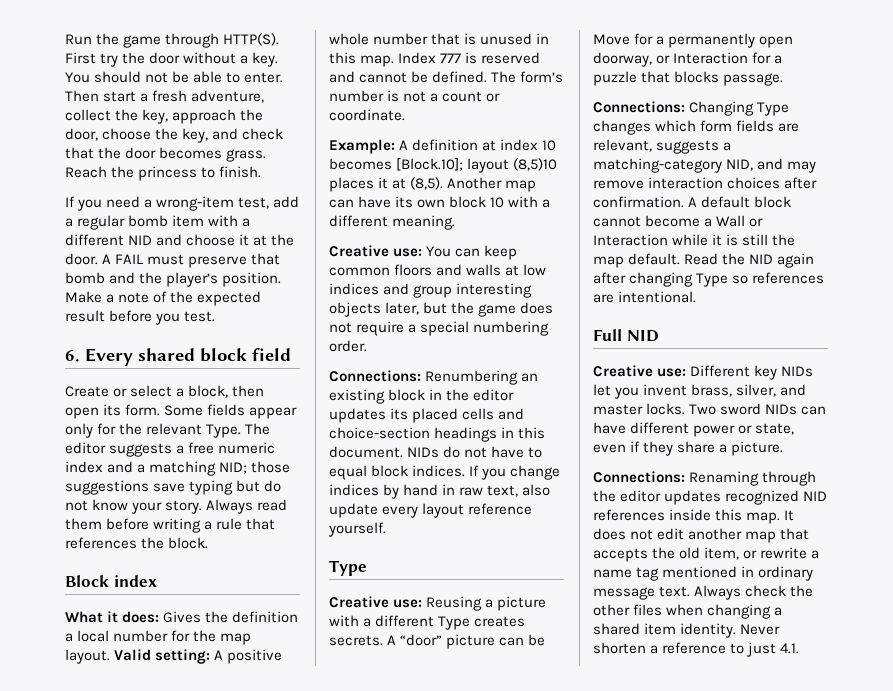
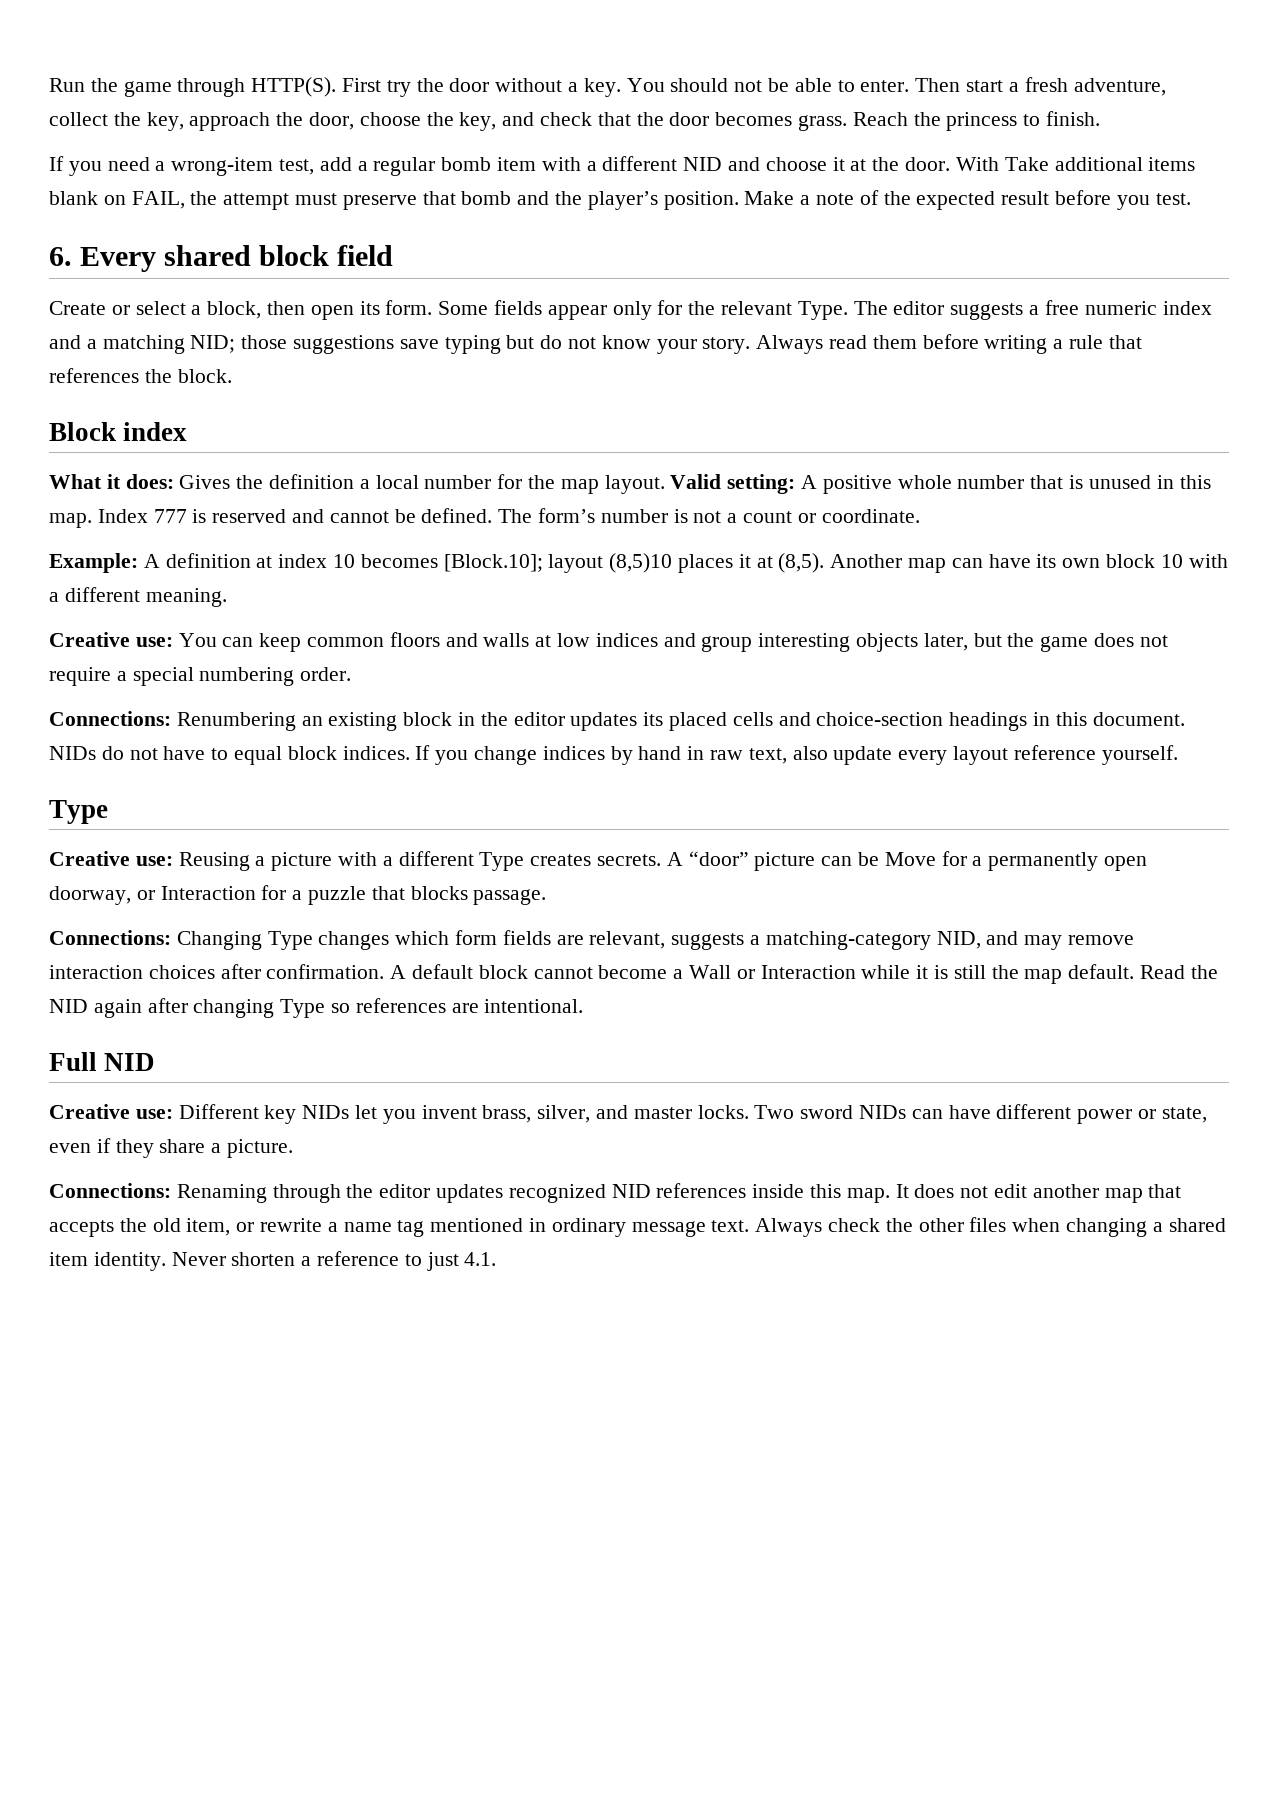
- A FAIL must preserve that bomb and the player’s position.
+ With Take additional items blank on FAIL, the attempt must preserve that bomb and the player’s position.

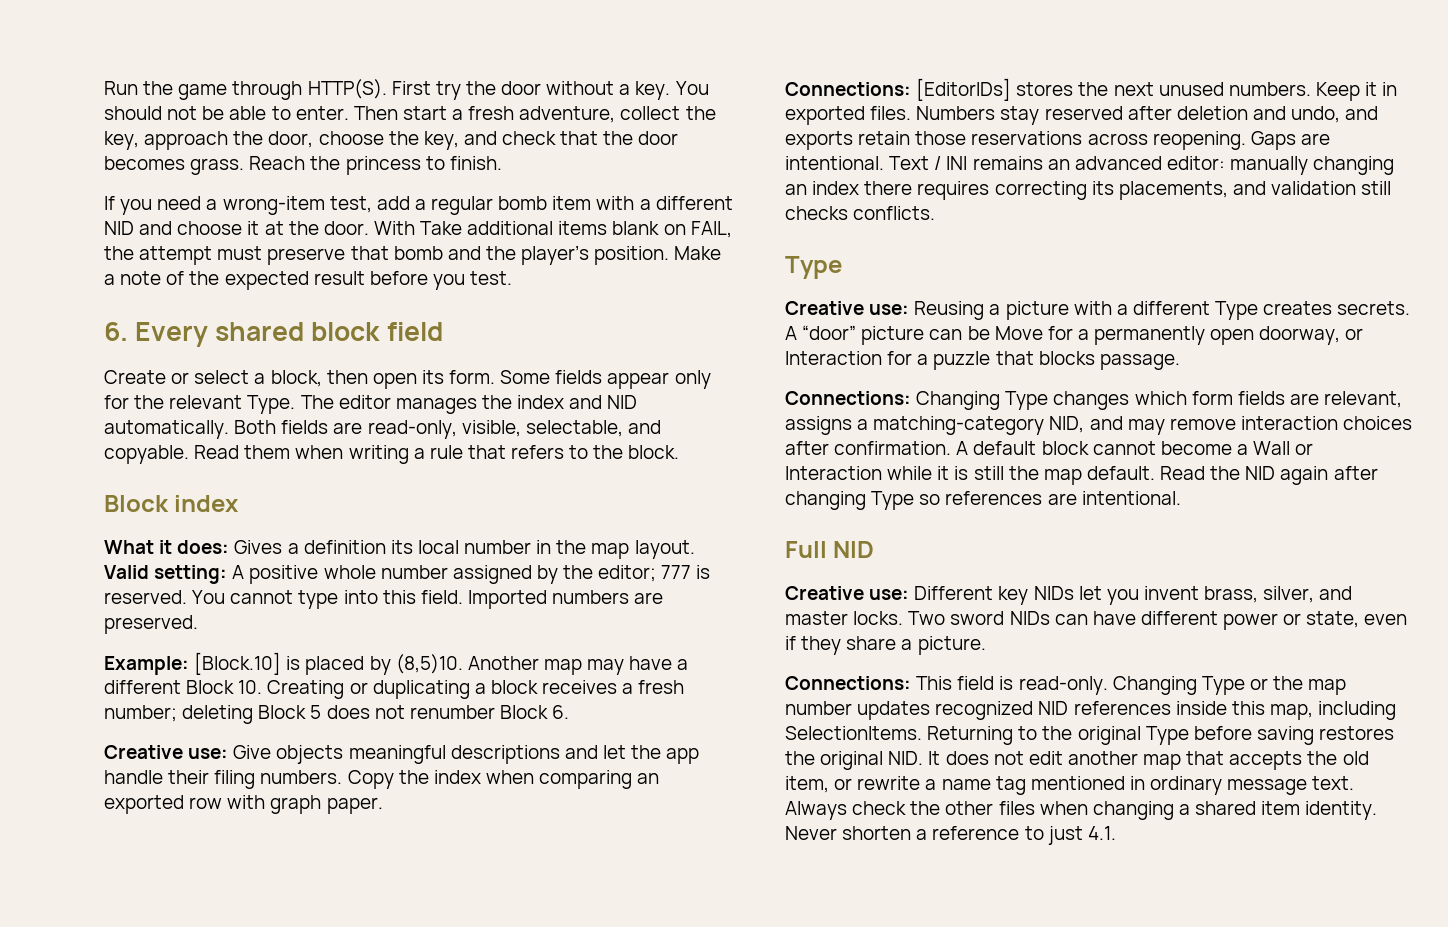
- The editor suggests a free numeric index and a matching NID; those suggestions save typing but do not know your story. Always read them before writing a rule that references the block.
+ The editor manages the index and NID automatically. Both fields are read-only, visible, selectable, and copyable. Read them when writing a rule that refers to the block.
- What it does: Gives the definition a local number for the map layout.
+ What it does: Gives a definition its local number in the map layout.
- Valid setting: A positive whole number that is unused in this map. Index 777 is reserved and cannot be defined. The form’s number is not a count or coordinate.
- Example: A definition at index 10 becomes [Block.10]; layout (8,5)10 places it at (8,5). Another map can have its own block 10 with a different meaning.
- Creative use: You can keep common floors and walls at low indices and group interesting objects later, but the game does not require a special numbering order.
- Connections: Renumbering an existing block in the editor updates its placed cells and choice-section headings in this document. NIDs do not have to equal block indices. If you change indices by hand in raw text, also update every layout reference yourself.
+ Valid setting: A positive whole number assigned by the editor; 777 is reserved. You cannot type into this field. Imported numbers are preserved.
+ Example: [Block.10] is placed by (8,5)10. Another map may have a different Block 10. Creating or duplicating a block receives a fresh number; deleting Block 5 does not renumber Block 6.
+ Creative use: Give objects meaningful descriptions and let the app handle their filing numbers. Copy the index when comparing an exported row with graph paper.
+ Connections: [EditorIDs] stores the next unused numbers. Keep it in exported files. Numbers stay reserved after deletion and undo, and exports retain those reservations across reopening. Gaps are intentional. Text / INI remains an advanced editor: manually changing an index there requires correcting its placements, and validation still checks conflicts.
- Connections: Changing Type changes which form fields are relevant, suggests a matching-category NID, and may remove interaction choices after confirmation.
+ Connections: Changing Type changes which form fields are relevant, assigns a matching-category NID, and may remove interaction choices after confirmation.
- Connections: Renaming through the editor updates recognized NID references inside this map. It does not edit another map that accepts the old item, or rewrite a name tag mentioned in ordinary message text.
+ Connections: This field is read-only. Changing Type or the map number updates recognized NID references inside this map, including SelectionItems. Returning to the original Type before saving restores the original NID. It does not edit another map that accepts the old item, or rewrite a name tag mentioned in ordinary message text.

